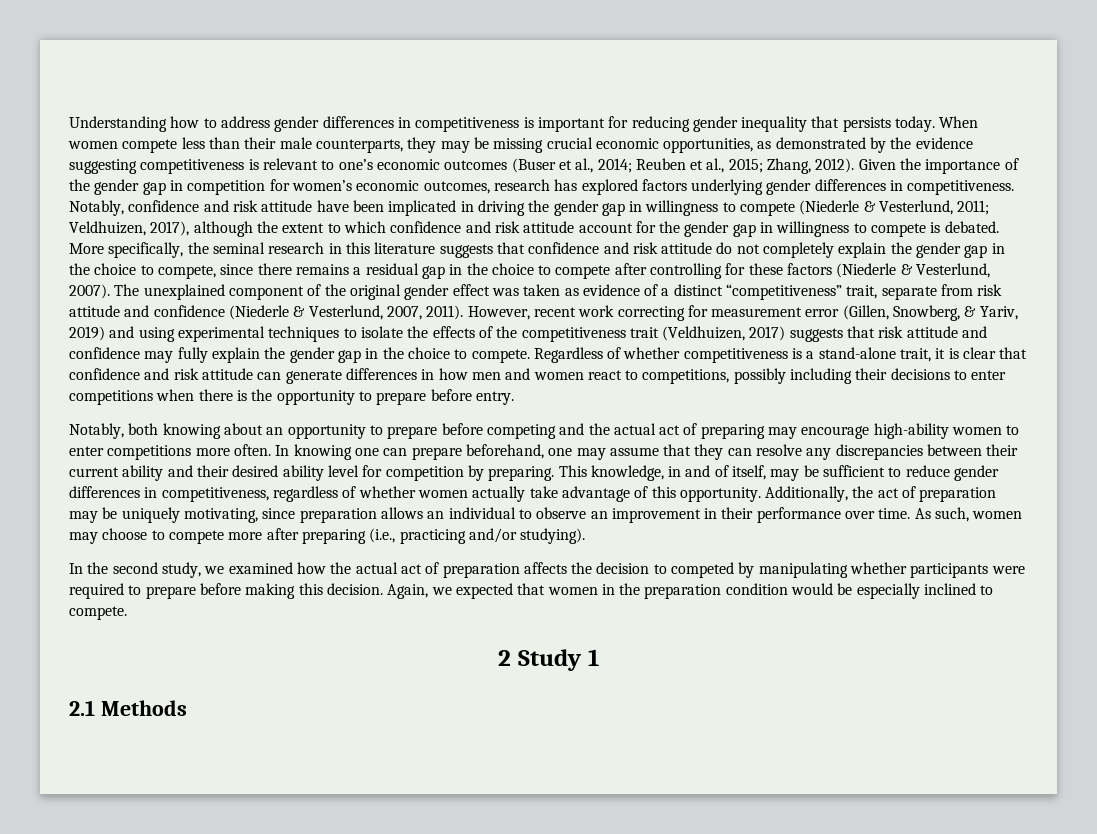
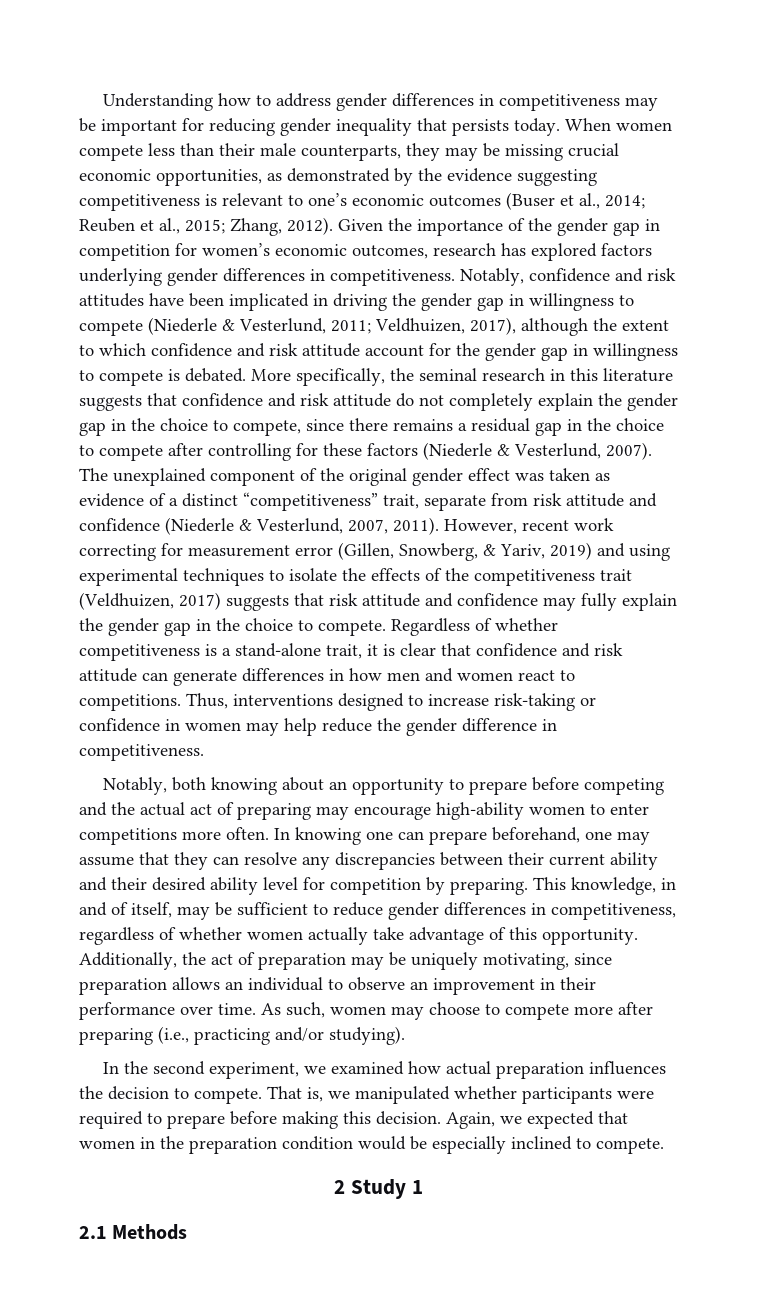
- Understanding how to address gender differences in competitiveness is important for reducing gender inequality that persists today.
+ Understanding how to address gender differences in competitiveness may be important for reducing gender inequality that persists today.
- Notably, confidence and risk attitude have been implicated in driving the gender gap in willingness to compete (Niederle & Vesterlund, 2011; Veldhuizen, 2017), although the extent to which confidence and risk attitude account for the gender gap in willingness to compete is debated.
+ Notably, confidence and risk attitudes have been implicated in driving the gender gap in willingness to compete (Niederle & Vesterlund, 2011; Veldhuizen, 2017), although the extent to which confidence and risk attitude account for the gender gap in willingness to compete is debated.
- Regardless of whether competitiveness is a stand-alone trait, it is clear that confidence and risk attitude can generate differences in how men and women react to competitions, possibly including their decisions to enter competitions when there is the opportunity to prepare before entry.
+ Regardless of whether competitiveness is a stand-alone trait, it is clear that confidence and risk attitude can generate differences in how men and women react to competitions. Thus, interventions designed to increase risk-taking or confidence in women may help reduce the gender difference in competitiveness.
- In the second study, we examined how the actual act of preparation affects the decision to competed by manipulating whether participants were required to prepare before making this decision.
+ In the second experiment, we examined how actual preparation influences the decision to compete. That is, we manipulated whether participants were required to prepare before making this decision.

